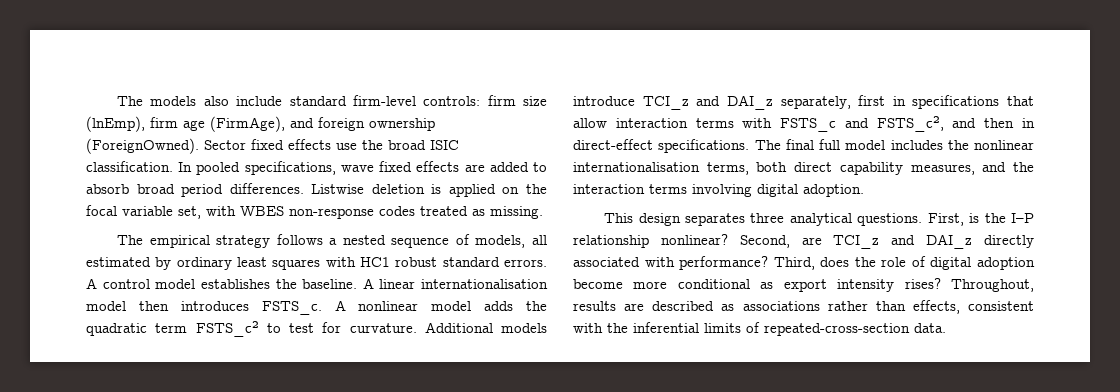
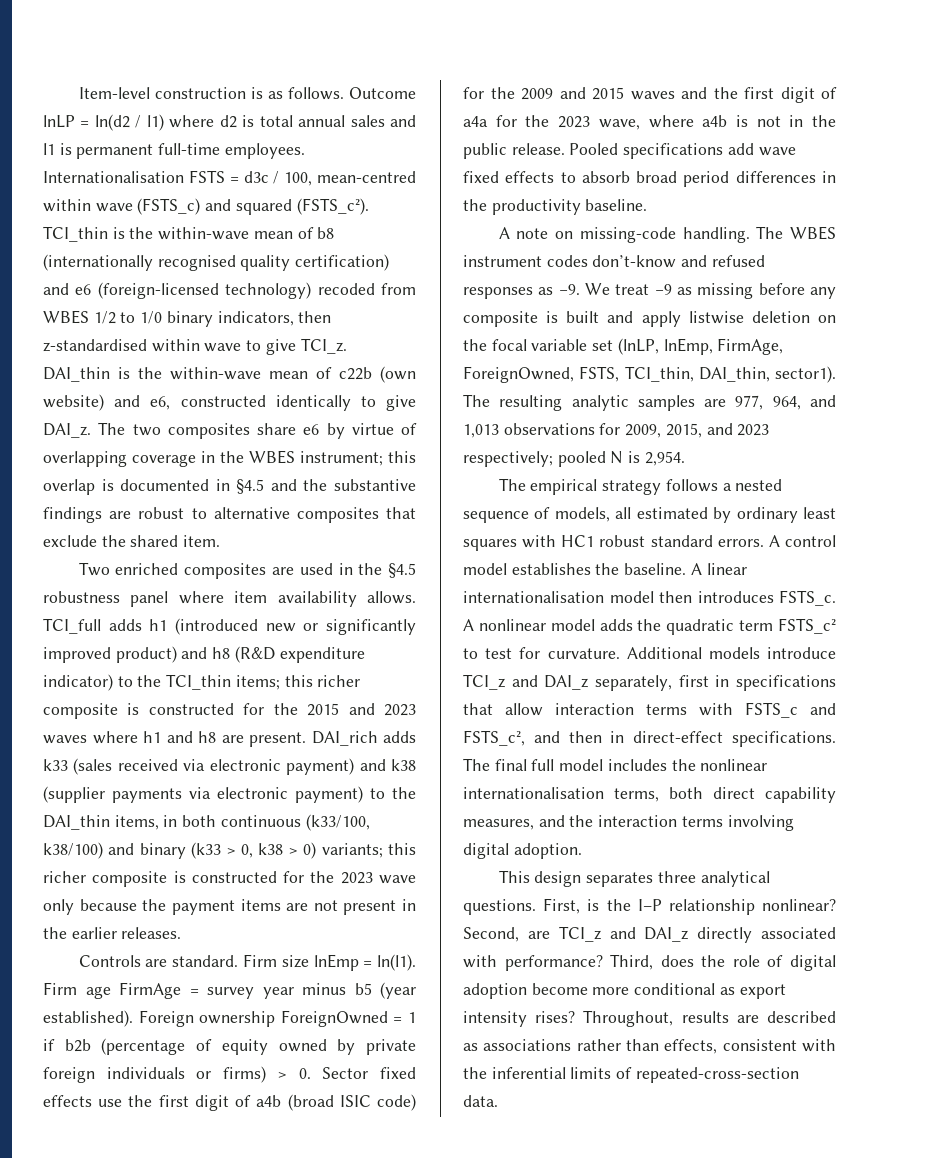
- The models also include standard firm-level controls: firm size (lnEmp), firm age (FirmAge), and foreign ownership (ForeignOwned). Sector fixed effects use the broad ISIC classification. In pooled specifications, wave fixed effects are added to absorb broad period differences. Listwise deletion is applied on the focal variable set, with WBES non-response codes treated as missing.
+ Item-level construction is as follows. Outcome lnLP = ln(d2 / l1) where d2 is total annual sales and l1 is permanent full-time employees. Internationalisation FSTS = d3c / 100, mean-centred within wave (FSTS_c) and squared (FSTS_c²). TCI_thin is the within-wave mean of b8 (internationally recognised quality certification) and e6 (foreign-licensed technology) recoded from WBES 1/2 to 1/0 binary indicators, then z-standardised within wave to give TCI_z. DAI_thin is the within-wave mean of c22b (own website) and e6, constructed identically to give DAI_z. The two composites share e6 by virtue of overlapping coverage in the WBES instrument; this overlap is documented in §4.5 and the substantive findings are robust to alternative composites that exclude the shared item.
+ Two enriched composites are used in the §4.5 robustness panel where item availability allows. TCI_full adds h1 (introduced new or significantly improved product) and h8 (R&D expenditure indicator) to the TCI_thin items; this richer composite is constructed for the 2015 and 2023 waves where h1 and h8 are present. DAI_rich adds k33 (sales received via electronic payment) and k38 (supplier payments via electronic payment) to the DAI_thin items, in both continuous (k33/100, k38/100) and binary (k33 > 0, k38 > 0) variants; this richer composite is constructed for the 2023 wave only because the payment items are not present in the earlier releases.
+ Controls are standard. Firm size lnEmp = ln(l1). Firm age FirmAge = survey year minus b5 (year established). Foreign ownership ForeignOwned = 1 if b2b (percentage of equity owned by private foreign individuals or firms) > 0. Sector fixed effects use the first digit of a4b (broad ISIC code) for the 2009 and 2015 waves and the first digit of a4a for the 2023 wave, where a4b is not in the public release. Pooled specifications add wave fixed effects to absorb broad period differences in the productivity baseline.
+ A note on missing-code handling. The WBES instrument codes don’t-know and refused responses as −9. We treat −9 as missing before any composite is built and apply listwise deletion on the focal variable set (lnLP, lnEmp, FirmAge, ForeignOwned, FSTS, TCI_thin, DAI_thin, sector1). The resulting analytic samples are 977, 964, and 1,013 observations for 2009, 2015, and 2023 respectively; pooled N is 2,954.

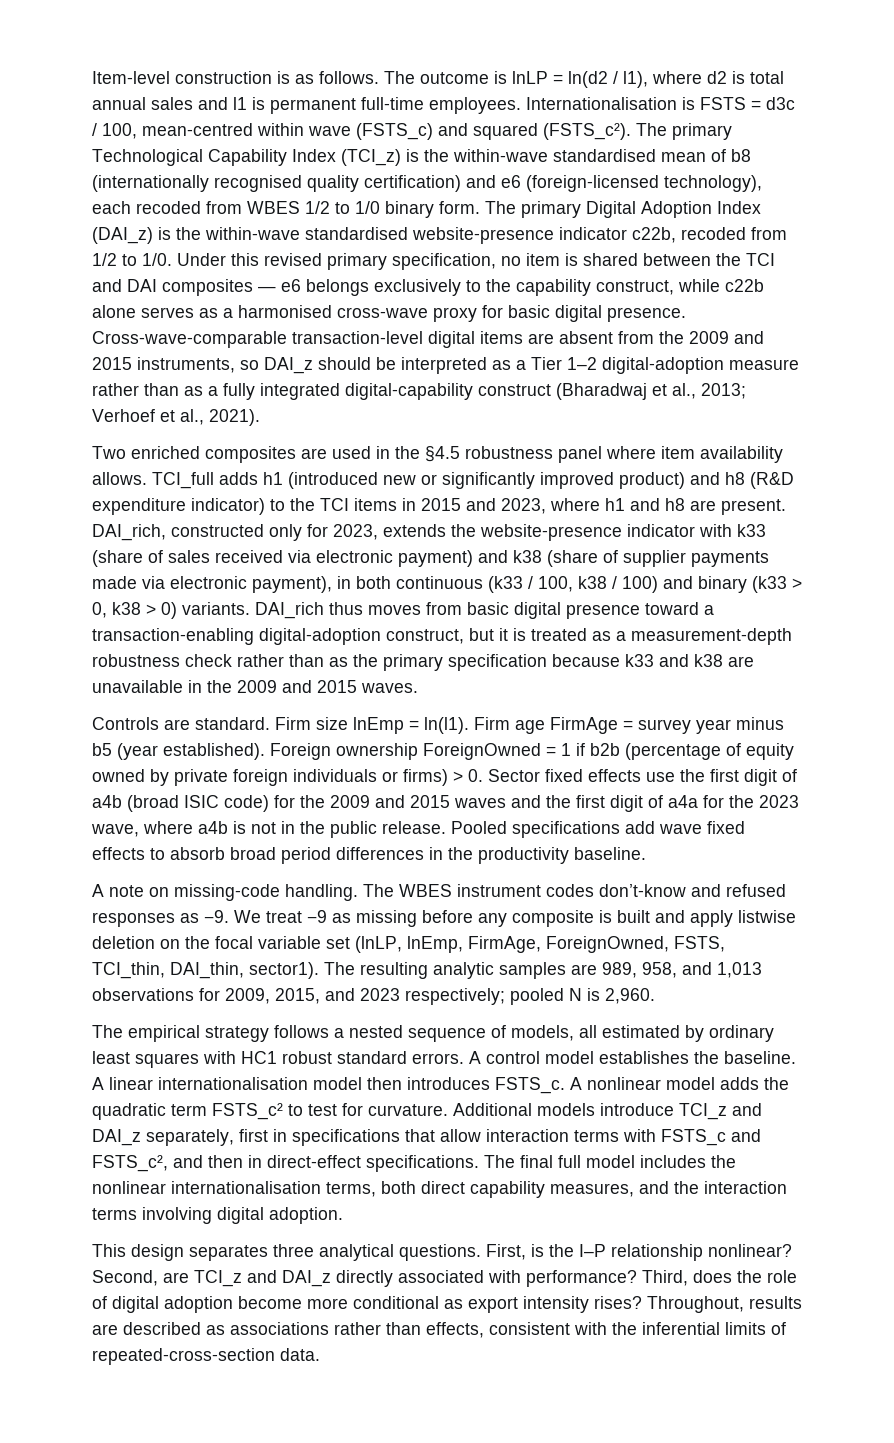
- Outcome lnLP = ln(d2 / l1) where d2 is total annual sales and l1 is permanent full-time employees.
+ The outcome is lnLP = ln(d2 / l1), where d2 is total annual sales and l1 is permanent full-time employees.
- Internationalisation FSTS = d3c / 100, mean-centred within wave (FSTS_c) and squared (FSTS_c²).
+ Internationalisation is FSTS = d3c / 100, mean-centred within wave (FSTS_c) and squared (FSTS_c²).
- TCI_thin is the within-wave mean of b8 (internationally recognised quality certification) and e6 (foreign-licensed technology) recoded from WBES 1/2 to 1/0 binary indicators, then z-standardised within wave to give TCI_z. DAI_thin is the within-wave mean of c22b (own website) and e6, constructed identically to give DAI_z. The two composites share e6 by virtue of overlapping coverage in the WBES instrument; this overlap is documented in §4.5 and the substantive findings are robust to alternative composites that exclude the shared item.
+ The primary Technological Capability Index (TCI_z) is the within-wave standardised mean of b8 (internationally recognised quality certification) and e6 (foreign-licensed technology), each recoded from WBES 1/2 to 1/0 binary form. The primary Digital Adoption Index (DAI_z) is the within-wave standardised website-presence indicator c22b, recoded from 1/2 to 1/0. Under this revised primary specification, no item is shared between the TCI and DAI composites — e6 belongs exclusively to the capability construct, while c22b alone serves as a harmonised cross-wave proxy for basic digital presence. Cross-wave-comparable transaction-level digital items are absent from the 2009 and 2015 instruments, so DAI_z should be interpreted as a Tier 1–2 digital-adoption measure rather than as a fully integrated digital-capability construct (Bharadwaj et al., 2013; Verhoef et al., 2021).
- TCI_full adds h1 (introduced new or significantly improved product) and h8 (R&D expenditure indicator) to the TCI_thin items; this richer composite is constructed for the 2015 and 2023 waves where h1 and h8 are present.
+ TCI_full adds h1 (introduced new or significantly improved product) and h8 (R&D expenditure indicator) to the TCI items in 2015 and 2023, where h1 and h8 are present.
- DAI_rich adds k33 (sales received via electronic payment) and k38 (supplier payments via electronic payment) to the DAI_thin items, in both continuous (k33/100, k38/100) and binary (k33 > 0, k38 > 0) variants; this richer composite is constructed for the 2023 wave only because the payment items are not present in the earlier releases.
+ DAI_rich, constructed only for 2023, extends the website-presence indicator with k33 (share of sales received via electronic payment) and k38 (share of supplier payments made via electronic payment), in both continuous (k33 / 100, k38 / 100) and binary (k33 > 0, k38 > 0) variants. DAI_rich thus moves from basic digital presence toward a transaction-enabling digital-adoption construct, but it is treated as a measurement-depth robustness check rather than as the primary specification because k33 and k38 are unavailable in the 2009 and 2015 waves.
- The resulting analytic samples are 977, 964, and 1,013 observations for 2009, 2015, and 2023 respectively; pooled N is 2,954.
+ The resulting analytic samples are 989, 958, and 1,013 observations for 2009, 2015, and 2023 respectively; pooled N is 2,960.

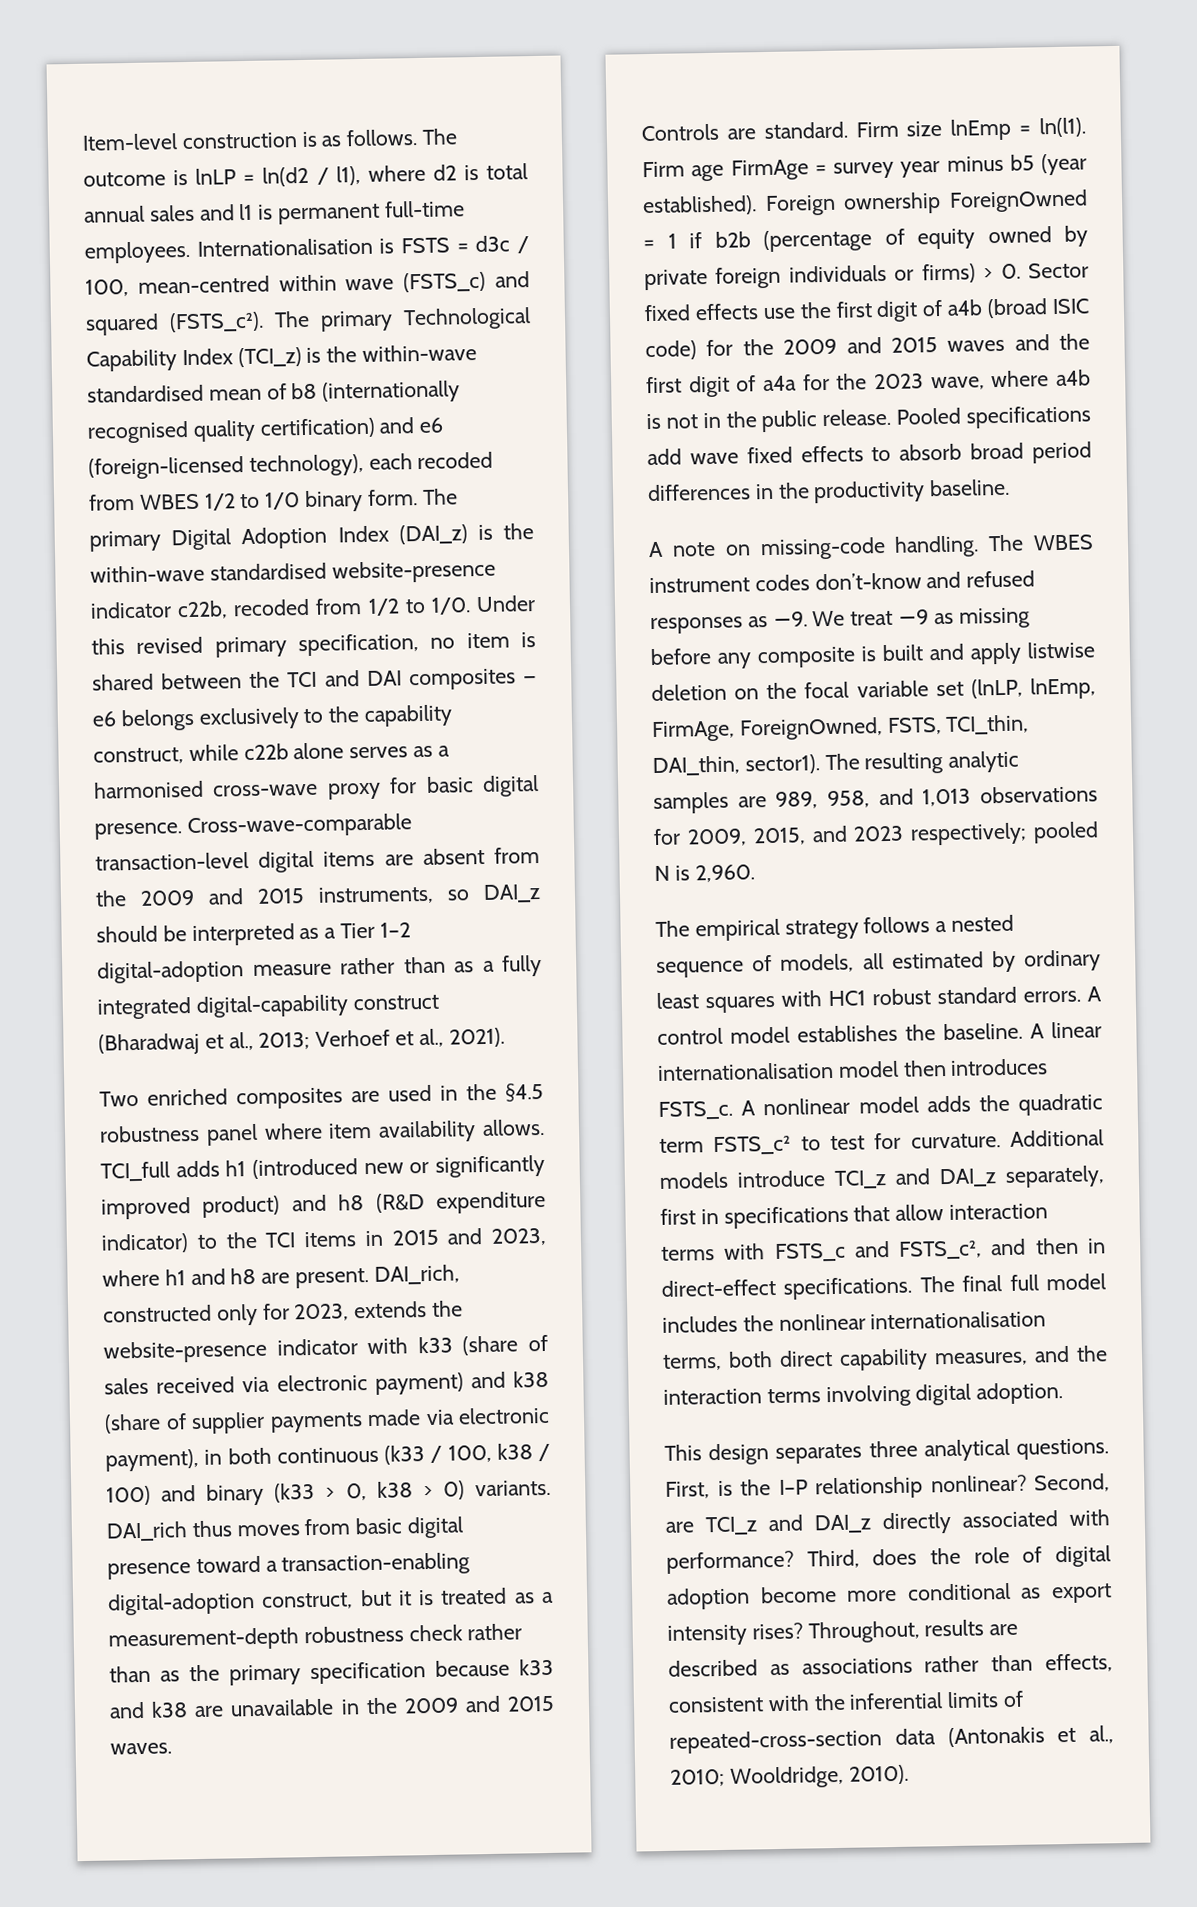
- Throughout, results are described as associations rather than effects, consistent with the inferential limits of repeated-cross-section data.
+ Throughout, results are described as associations rather than effects, consistent with the inferential limits of repeated-cross-section data (Antonakis et al., 2010; Wooldridge, 2010).

